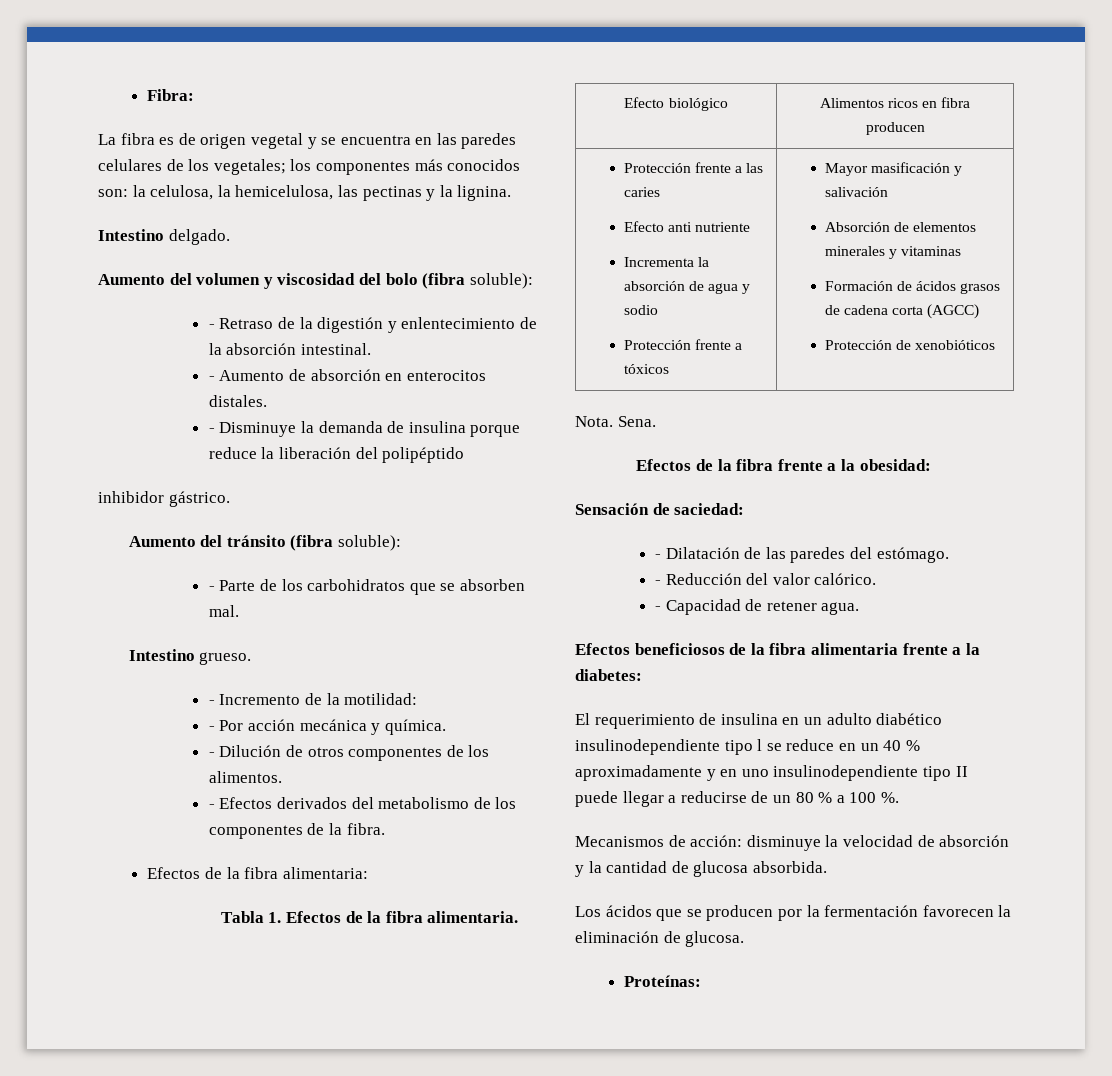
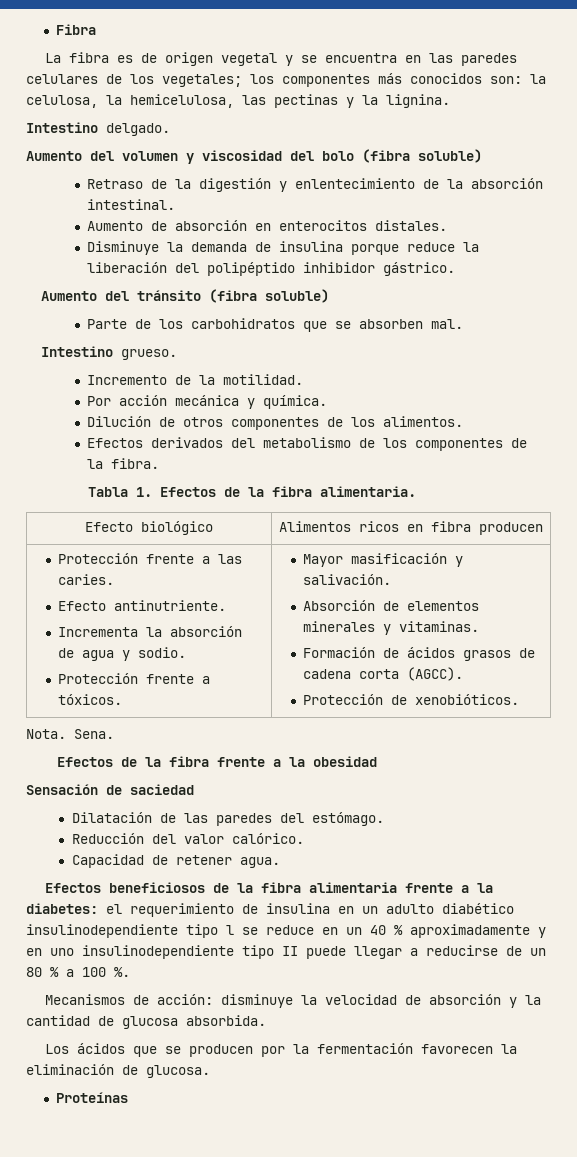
- Fibra:
+ Fibra
- Aumento del volumen y viscosidad del bolo (fibra soluble):
- - Retraso de la digestión y enlentecimiento de la absorción intestinal.
+ Aumento del volumen y viscosidad del bolo (fibra soluble)
+ Retraso de la digestión y enlentecimiento de la absorción intestinal.
- - Aumento de absorción en enterocitos distales.
+ Aumento de absorción en enterocitos distales.
- - Disminuye la demanda de insulina porque reduce la liberación del polipéptido
- inhibidor gástrico.
+ Disminuye la demanda de insulina porque reduce la liberación del polipéptido inhibidor gástrico.
- Aumento del tránsito (fibra soluble):
- - Parte de los carbohidratos que se absorben mal.
+ Aumento del tránsito (fibra soluble)
+ Parte de los carbohidratos que se absorben mal.
- - Incremento de la motilidad:
- - Por acción mecánica y química.
+ Incremento de la motilidad.
+ Por acción mecánica y química.
- - Dilución de otros componentes de los alimentos.
+ Dilución de otros componentes de los alimentos.
- - Efectos derivados del metabolismo de los componentes de la fibra.
+ Efectos derivados del metabolismo de los componentes de la fibra.
- Efectos de la fibra alimentaria:
- Protección frente a las caries
- Efecto anti nutriente
- Incrementa la absorción de agua y sodio
- Protección frente a tóxicos | Mayor masificación y salivación
- Absorción de elementos minerales y vitaminas
- Formación de ácidos grasos de cadena corta (AGCC)
- Protección de xenobióticos
+ Protección frente a las caries.
+ Efecto antinutriente.
+ Incrementa la absorción de agua y sodio.
+ Protección frente a tóxicos. | Mayor masificación y salivación.
+ Absorción de elementos minerales y vitaminas.
+ Formación de ácidos grasos de cadena corta (AGCC).
+ Protección de xenobióticos.
- Efectos de la fibra frente a la obesidad:
+ Efectos de la fibra frente a la obesidad
- Sensación de saciedad:
- - Dilatación de las paredes del estómago.
+ Sensación de saciedad
+ Dilatación de las paredes del estómago.
- - Reducción del valor calórico.
+ Reducción del valor calórico.
- - Capacidad de retener agua.
+ Capacidad de retener agua.
- Efectos beneficiosos de la fibra alimentaria frente a la diabetes:
- El requerimiento de insulina en un adulto diabético insulinodependiente tipo l se reduce en un 40 % aproximadamente y en uno insulinodependiente tipo II puede llegar a reducirse de un 80 % a 100 %.
+ Efectos beneficiosos de la fibra alimentaria frente a la diabetes: el requerimiento de insulina en un adulto diabético insulinodependiente tipo l se reduce en un 40 % aproximadamente y en uno insulinodependiente tipo II puede llegar a reducirse de un 80 % a 100 %.
- Proteínas:
+ Proteínas

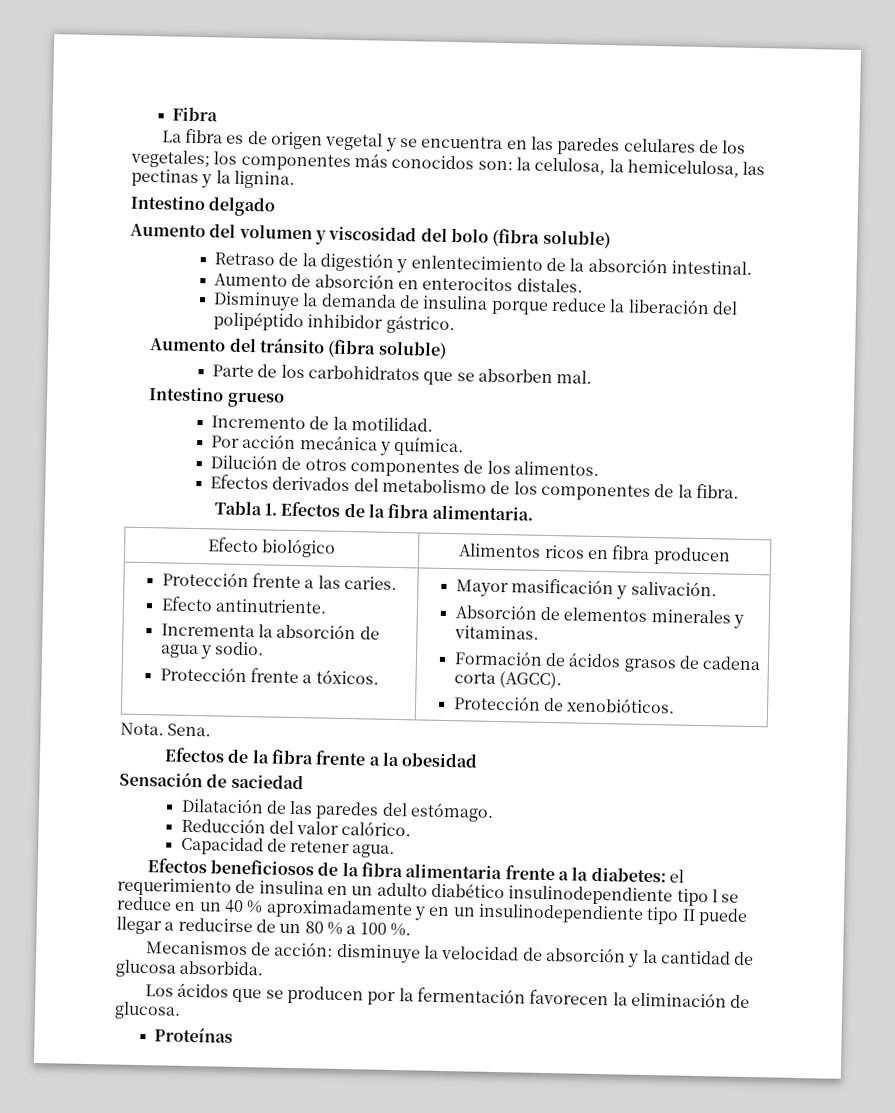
- Intestino delgado.
+ Intestino delgado
- Intestino grueso.
+ Intestino grueso
- Efectos beneficiosos de la fibra alimentaria frente a la diabetes: el requerimiento de insulina en un adulto diabético insulinodependiente tipo l se reduce en un 40 % aproximadamente y en uno insulinodependiente tipo II puede llegar a reducirse de un 80 % a 100 %.
+ Efectos beneficiosos de la fibra alimentaria frente a la diabetes: el requerimiento de insulina en un adulto diabético insulinodependiente tipo l se reduce en un 40 % aproximadamente y en un insulinodependiente tipo II puede llegar a reducirse de un 80 % a 100 %.

